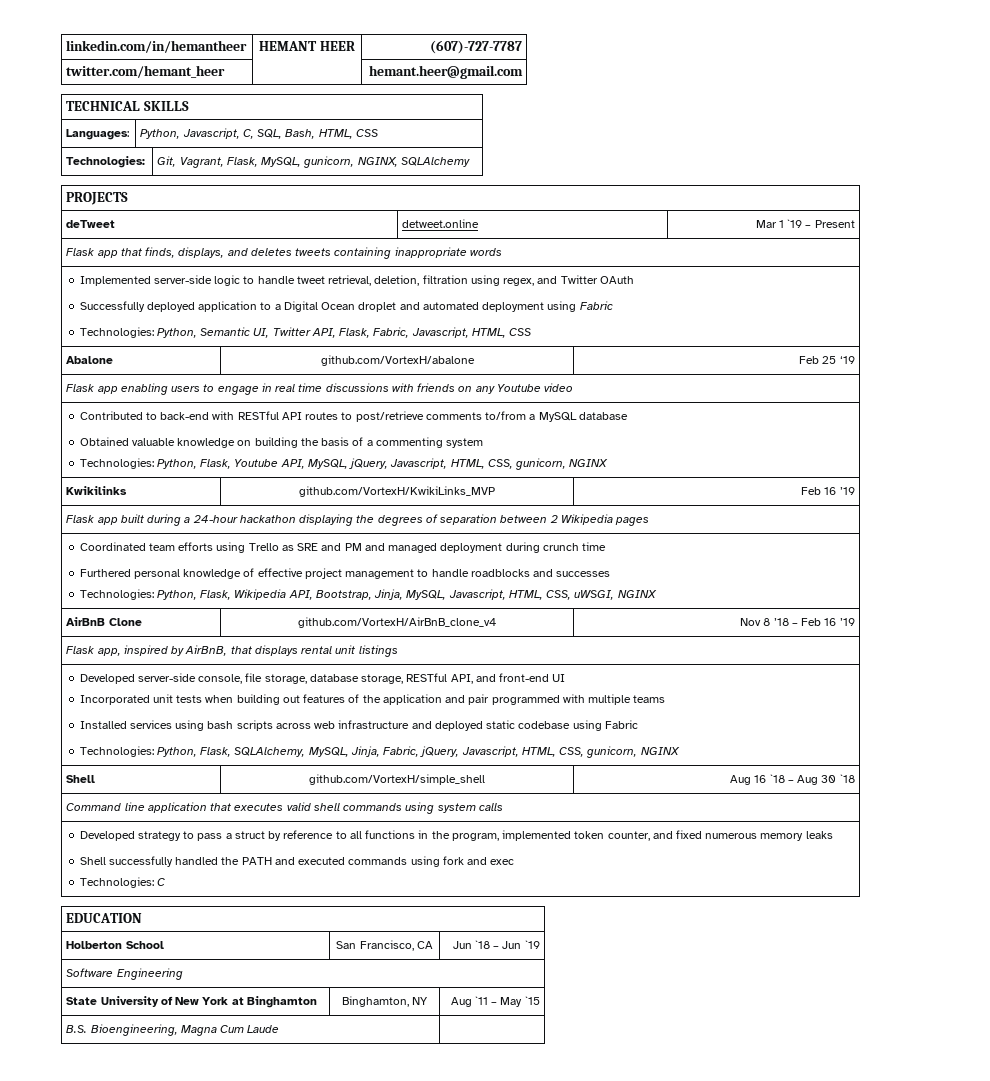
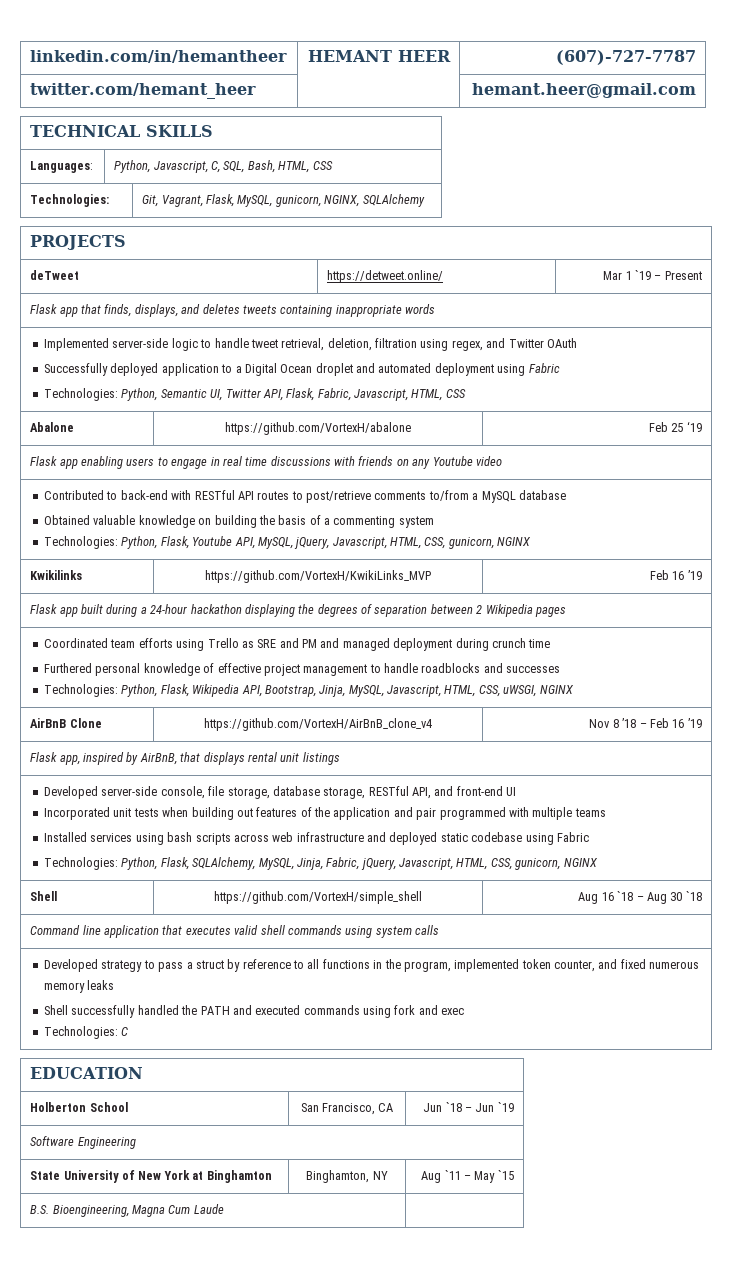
- deTweet | detweet.online | Mar 1 `19 – Present
+ deTweet | https://detweet.online/ | Mar 1 `19 – Present
- Abalone | github.com/VortexH/abalone | Feb 25 ‘19
+ Abalone | https://github.com/VortexH/abalone | Feb 25 ‘19
- Kwikilinks | github.com/VortexH/KwikiLinks_MVP | Feb 16 ’19
+ Kwikilinks | https://github.com/VortexH/KwikiLinks_MVP | Feb 16 ’19
- AirBnB Clone | github.com/VortexH/AirBnB_clone_v4 | Nov 8 ’18 – Feb 16 ’19
+ AirBnB Clone | https://github.com/VortexH/AirBnB_clone_v4 | Nov 8 ’18 – Feb 16 ’19
- Shell | github.com/VortexH/simple_shell | Aug 16 `18 – Aug 30 `18
+ Shell | https://github.com/VortexH/simple_shell | Aug 16 `18 – Aug 30 `18

